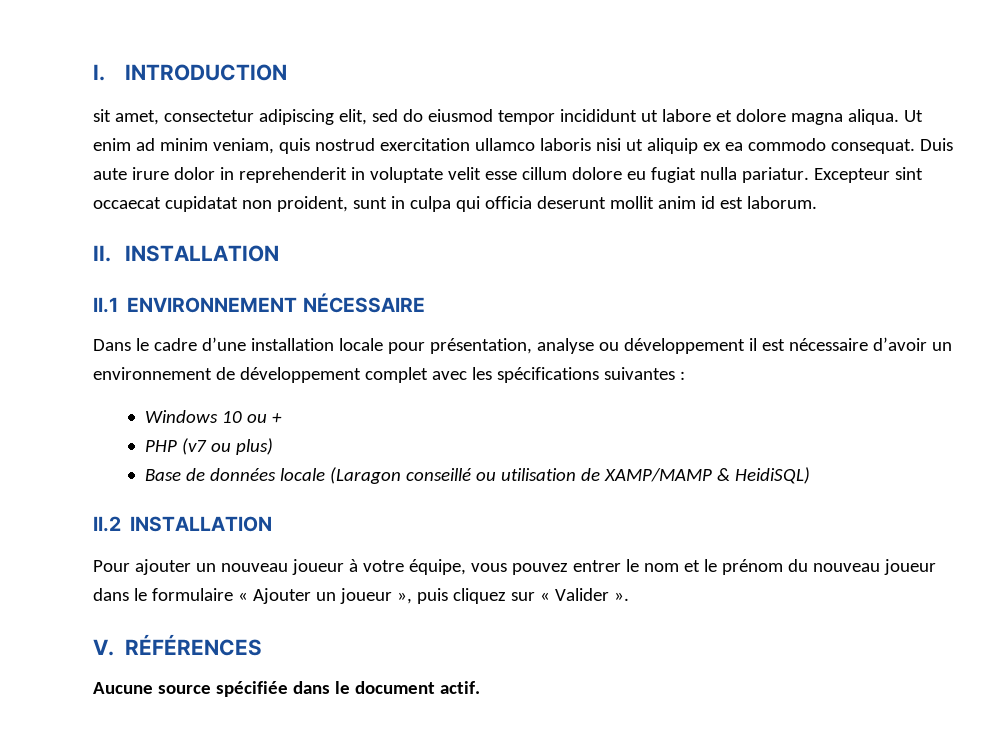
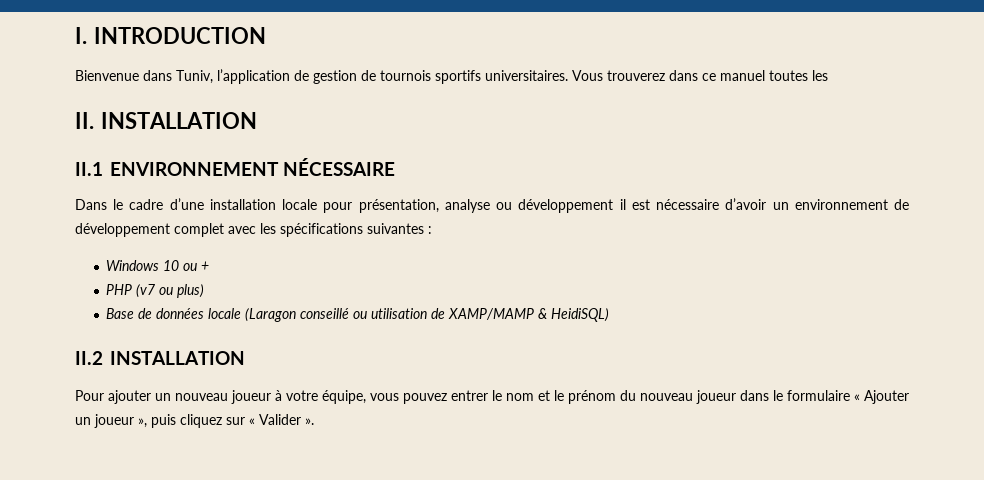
- sit amet, consectetur adipiscing elit, sed do eiusmod tempor incididunt ut labore et dolore magna aliqua. Ut enim ad minim veniam, quis nostrud exercitation ullamco laboris nisi ut aliquip ex ea commodo consequat. Duis aute irure dolor in reprehenderit in voluptate velit esse cillum dolore eu fugiat nulla pariatur. Excepteur sint occaecat cupidatat non proident, sunt in culpa qui officia deserunt mollit anim id est laborum.
+ Bienvenue dans Tuniv, l’application de gestion de tournois sportifs universitaires. Vous trouverez dans ce manuel toutes les
- V. RÉFÉRENCES
- Aucune source spécifiée dans le document actif.

